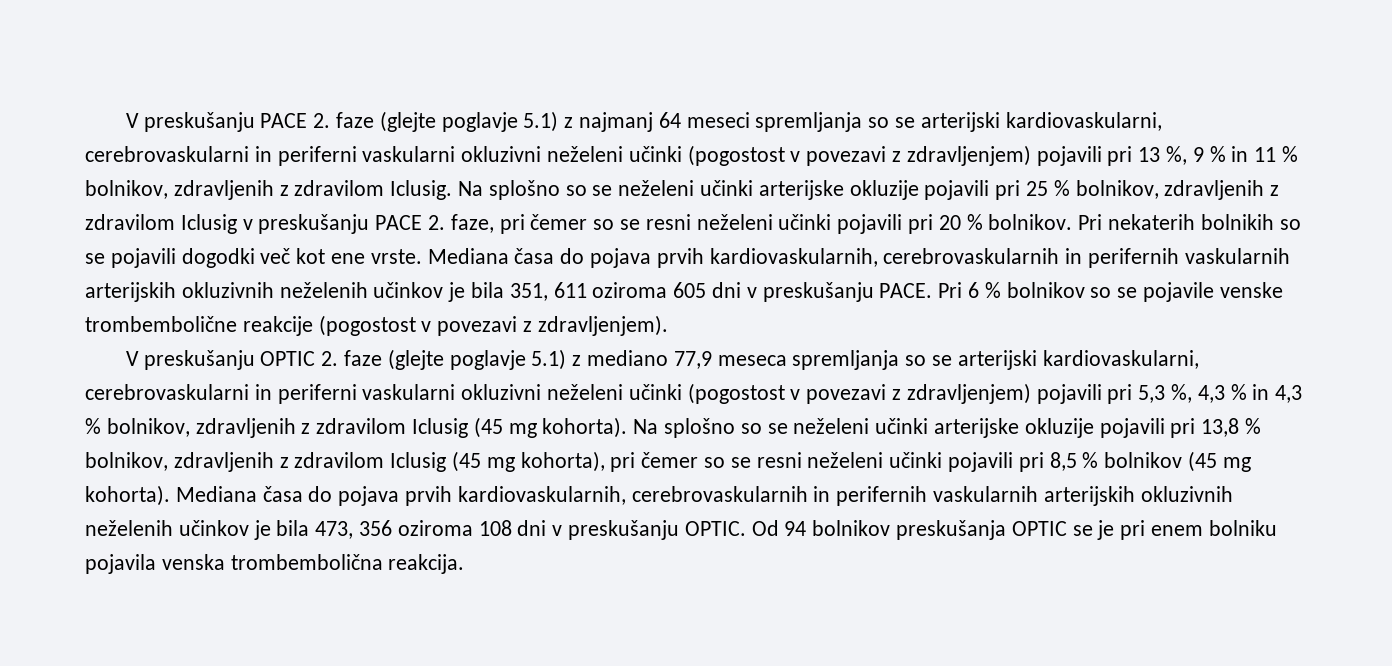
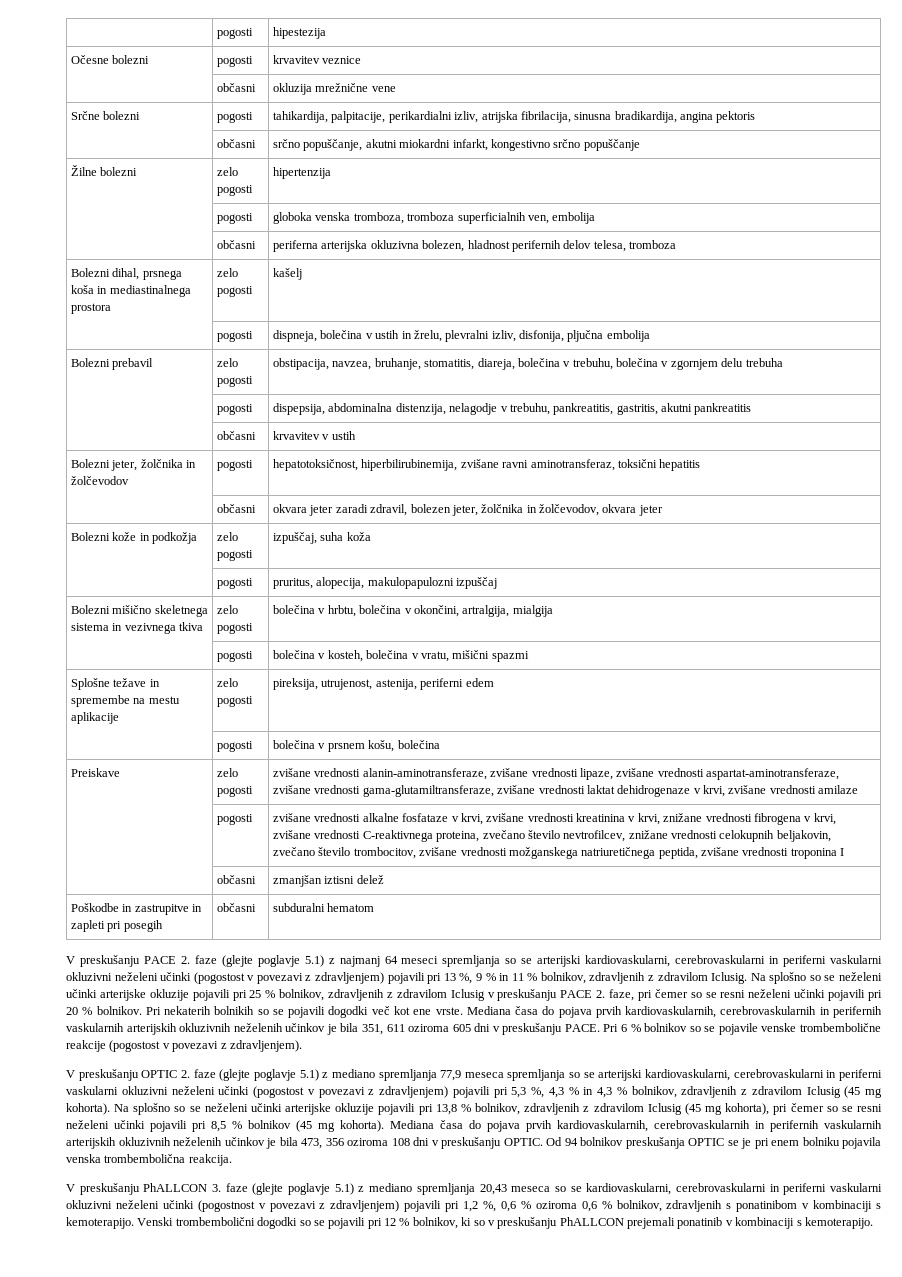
+ | pogosti | hipestezija
+ Očesne bolezni | pogosti | krvavitev veznice
+ | občasni | okluzija mrežnične vene
+ Srčne bolezni | pogosti | tahikardija, palpitacije, perikardialni izliv, atrijska fibrilacija, sinusna bradikardija, angina pektoris
+ | občasni | srčno popuščanje, akutni miokardni infarkt, kongestivno srčno popuščanje
+ Žilne bolezni | zelo pogosti | hipertenzija
+ | pogosti | globoka venska tromboza, tromboza superficialnih ven, embolija
+ | občasni | periferna arterijska okluzivna bolezen, hladnost perifernih delov telesa, tromboza
+ Bolezni dihal, prsnega koša in mediastinalnega prostora | zelo pogosti | kašelj
+ | pogosti | dispneja, bolečina v ustih in žrelu, plevralni izliv, disfonija, pljučna embolija
+ Bolezni prebavil | zelo pogosti | obstipacija, navzea, bruhanje, stomatitis, diareja, bolečina v trebuhu, bolečina v zgornjem delu trebuha
+ | pogosti | dispepsija, abdominalna distenzija, nelagodje v trebuhu, pankreatitis, gastritis, akutni pankreatitis
+ | občasni | krvavitev v ustih
+ Bolezni jeter, žolčnika in žolčevodov | pogosti | hepatotoksičnost, hiperbilirubinemija, zvišane ravni aminotransferaz, toksični hepatitis
+ | občasni | okvara jeter zaradi zdravil, bolezen jeter, žolčnika in žolčevodov, okvara jeter
+ Bolezni kože in podkožja | zelo pogosti | izpuščaj, suha koža
+ | pogosti | pruritus, alopecija, makulopapulozni izpuščaj
+ Bolezni mišično skeletnega sistema in vezivnega tkiva | zelo pogosti | bolečina v hrbtu, bolečina v okončini, artralgija, mialgija
+ | pogosti | bolečina v kosteh, bolečina v vratu, mišični spazmi
+ Splošne težave in spremembe na mestu aplikacije | zelo pogosti | pireksija, utrujenost, astenija, periferni edem
+ | pogosti | bolečina v prsnem košu, bolečina
+ Preiskave | zelo pogosti | zvišane vrednosti alanin-aminotransferaze, zvišane vrednosti lipaze, zvišane vrednosti aspartat-aminotransferaze, zvišane vrednosti gama-glutamiltransferaze, zvišane vrednosti laktat dehidrogenaze v krvi, zvišane vrednosti amilaze
+ | pogosti | zvišane vrednosti alkalne fosfataze v krvi, zvišane vrednosti kreatinina v krvi, znižane vrednosti fibrogena v krvi, zvišane vrednosti C-reaktivnega proteina, zvečano število nevtrofilcev, znižane vrednosti celokupnih beljakovin, zvečano število trombocitov, zvišane vrednosti možganskega natriuretičnega peptida, zvišane vrednosti troponina I
+ | občasni | zmanjšan iztisni delež
+ Poškodbe in zastrupitve in zapleti pri posegih | občasni | subduralni hematom
- V preskušanju OPTIC 2. faze (glejte poglavje 5.1) z mediano 77,9 meseca spremljanja so se arterijski kardiovaskularni, cerebrovaskularni in periferni vaskularni okluzivni neželeni učinki (pogostost v povezavi z zdravljenjem) pojavili pri 5,3 %, 4,3 % in 4,3 % bolnikov, zdravljenih z zdravilom Iclusig (45 mg kohorta).
+ V preskušanju OPTIC 2. faze (glejte poglavje 5.1) z mediano spremljanja 77,9 meseca spremljanja so se arterijski kardiovaskularni, cerebrovaskularni in periferni vaskularni okluzivni neželeni učinki (pogostost v povezavi z zdravljenjem) pojavili pri 5,3 %, 4,3 % in 4,3 % bolnikov, zdravljenih z zdravilom Iclusig (45 mg kohorta).
+ V preskušanju PhALLCON 3. faze (glejte poglavje 5.1) z mediano spremljanja 20,43 meseca so se kardiovaskularni, cerebrovaskularni in periferni vaskularni okluzivni neželeni učinki (pogostnost v povezavi z zdravljenjem) pojavili pri 1,2 %, 0,6 % oziroma 0,6 % bolnikov, zdravljenih s ponatinibom v kombinaciji s kemoterapijo. Venski trombembolični dogodki so se pojavili pri 12 % bolnikov, ki so v preskušanju PhALLCON prejemali ponatinib v kombinaciji s kemoterapijo.

